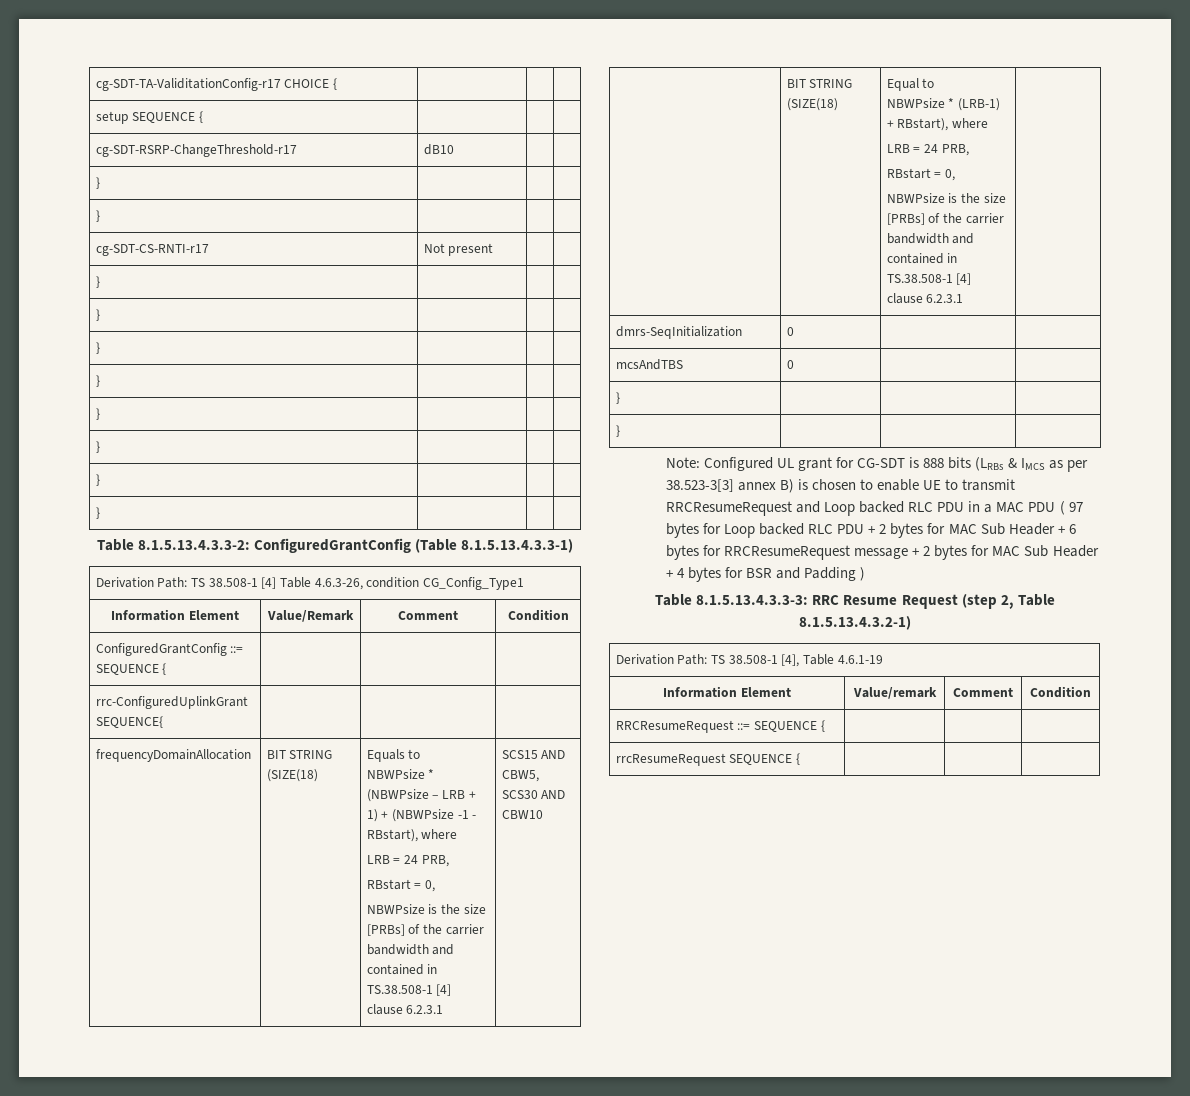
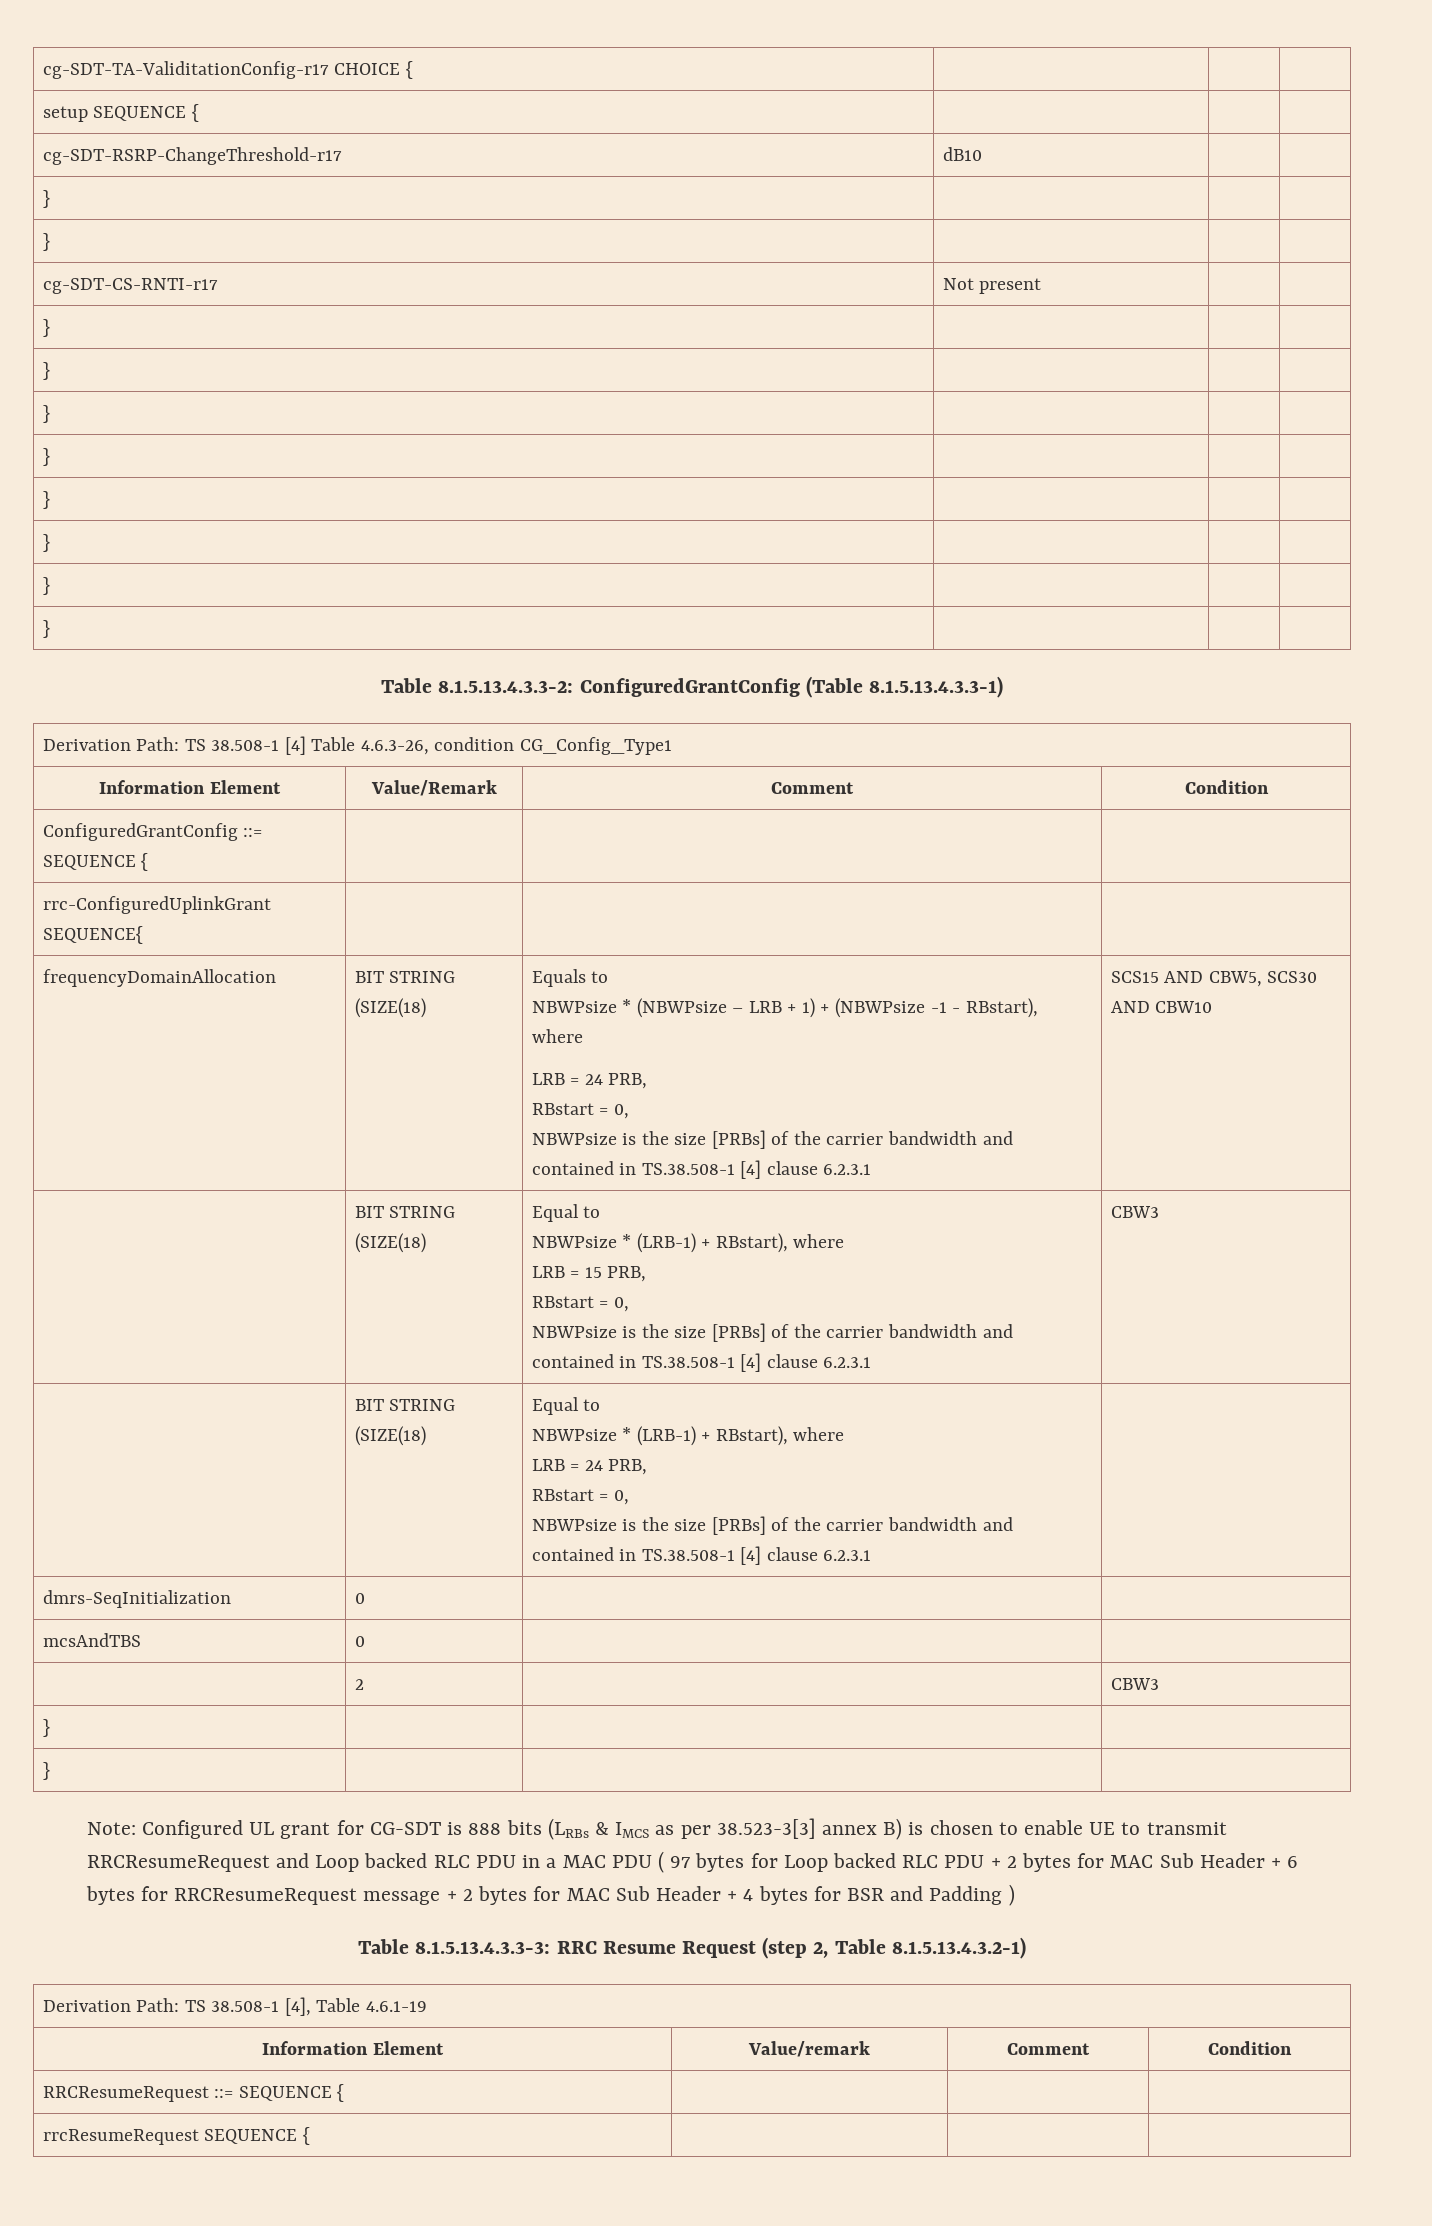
  SCS15 AND CBW5, SCS30 AND CBW10
+ | BIT STRING (SIZE(18) | Equal to
+ NBWPsize * (LRB-1) + RBstart), where
+ LRB = 15 PRB,
+ RBstart = 0,
+ NBWPsize is the size [PRBs] of the carrier bandwidth and contained in TS.38.508-1 [4] clause 6.2.3.1 | CBW3
+ | 2 | | CBW3

